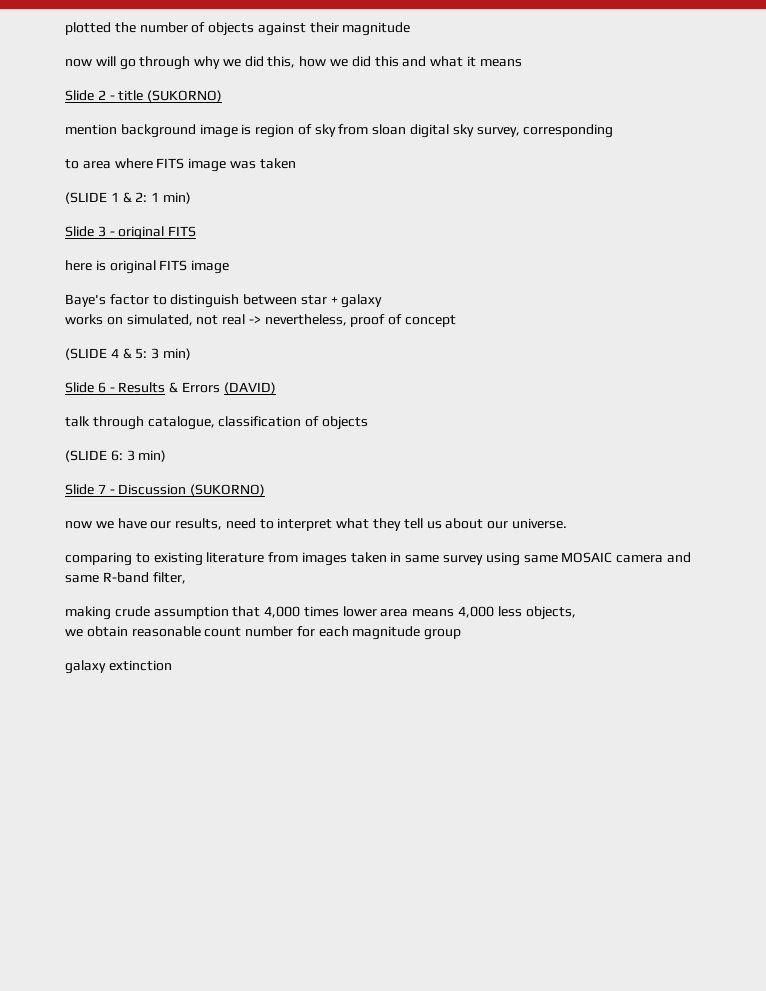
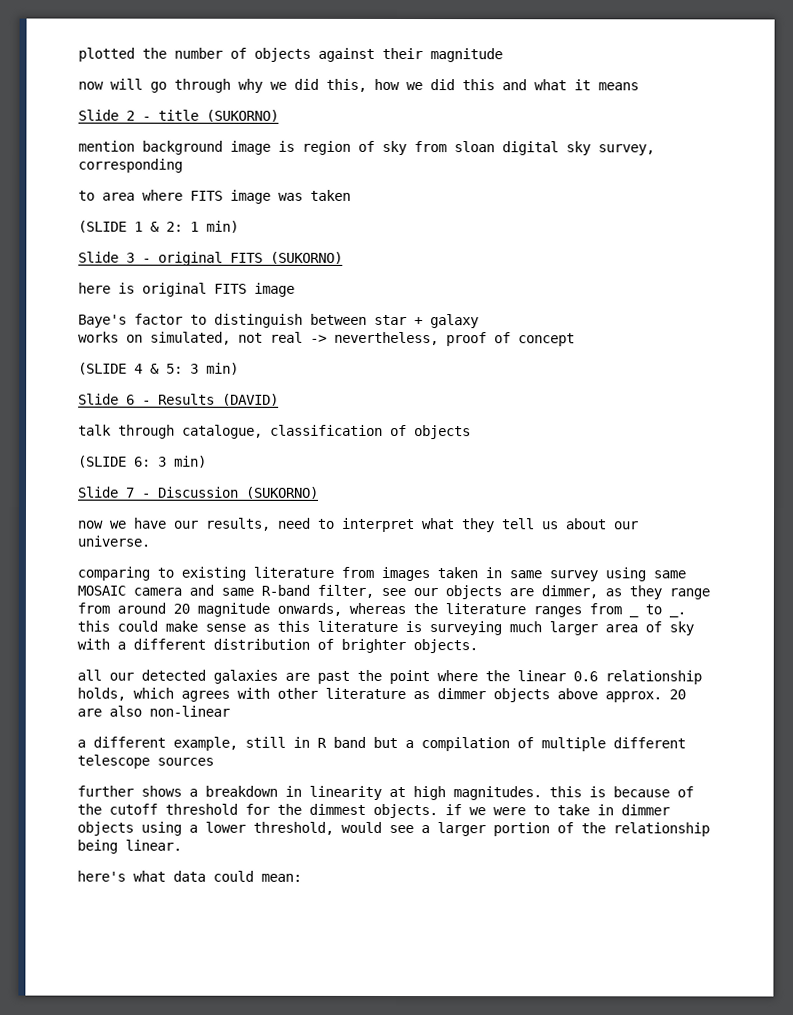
- Slide 3 - original FITS
+ Slide 3 - original FITS (SUKORNO)
- Slide 6 - Results & Errors (DAVID)
+ Slide 6 - Results (DAVID)
- comparing to existing literature from images taken in same survey using same MOSAIC camera and same R-band filter,
- making crude assumption that 4,000 times lower area means 4,000 less objects,
- we obtain reasonable count number for each magnitude group
- galaxy extinction
+ comparing to existing literature from images taken in same survey using same MOSAIC camera and same R-band filter, see our objects are dimmer, as they range from around 20 magnitude onwards, whereas the literature ranges from _ to _. this could make sense as this literature is surveying much larger area of sky with a different distribution of brighter objects.
+ all our detected galaxies are past the point where the linear 0.6 relationship holds, which agrees with other literature as dimmer objects above approx. 20 are also non-linear
+ a different example, still in R band but a compilation of multiple different telescope sources
+ further shows a breakdown in linearity at high magnitudes. this is because of the cutoff threshold for the dimmest objects. if we were to take in dimmer objects using a lower threshold, would see a larger portion of the relationship being linear.
+ here's what data could mean:

